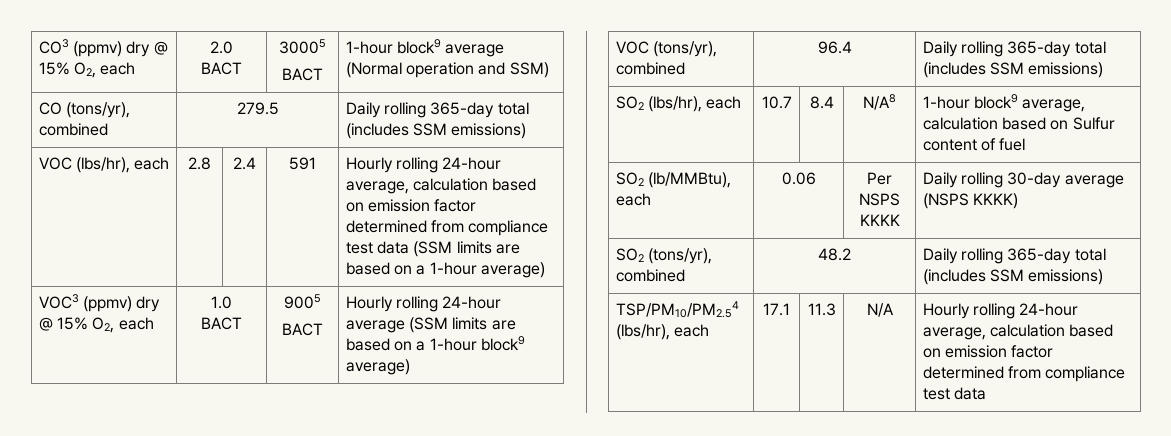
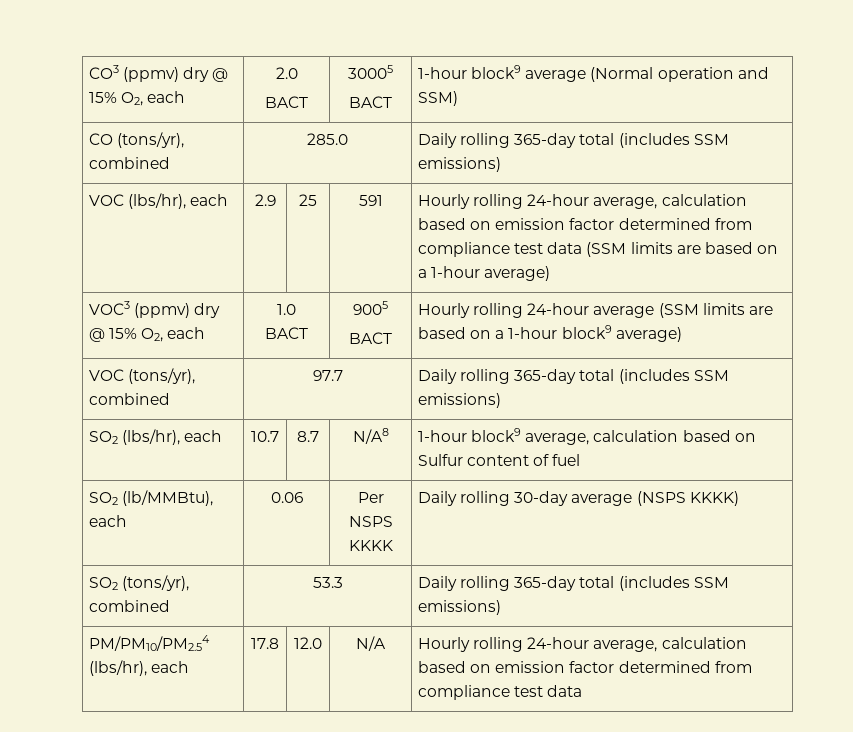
- CO (tons/yr), combined | 279.5 | Daily rolling 365-day total (includes SSM emissions)
+ CO (tons/yr), combined | 285.0 | Daily rolling 365-day total (includes SSM emissions)
- VOC (lbs/hr), each | 2.8 | 2.4 | 591 | Hourly rolling 24-hour average, calculation based on emission factor determined from compliance test data (SSM limits are based on a 1-hour average)
+ VOC (lbs/hr), each | 2.9 | 25 | 591 | Hourly rolling 24-hour average, calculation based on emission factor determined from compliance test data (SSM limits are based on a 1-hour average)
- VOC (tons/yr), combined | 96.4 | Daily rolling 365-day total (includes SSM emissions)
+ VOC (tons/yr), combined | 97.7 | Daily rolling 365-day total (includes SSM emissions)
- SO2 (lbs/hr), each | 10.7 | 8.4 | N/A8 | 1-hour block9 average, calculation based on Sulfur content of fuel
+ SO2 (lbs/hr), each | 10.7 | 8.7 | N/A8 | 1-hour block9 average, calculation based on Sulfur content of fuel
- SO2 (tons/yr), combined | 48.2 | Daily rolling 365-day total (includes SSM emissions)
- TSP/PM10/PM2.54 (lbs/hr), each | 17.1 | 11.3 | N/A | Hourly rolling 24-hour average, calculation based on emission factor determined from compliance test data
+ SO2 (tons/yr), combined | 53.3 | Daily rolling 365-day total (includes SSM emissions)
+ PM/PM10/PM2.54 (lbs/hr), each | 17.8 | 12.0 | N/A | Hourly rolling 24-hour average, calculation based on emission factor determined from compliance test data

